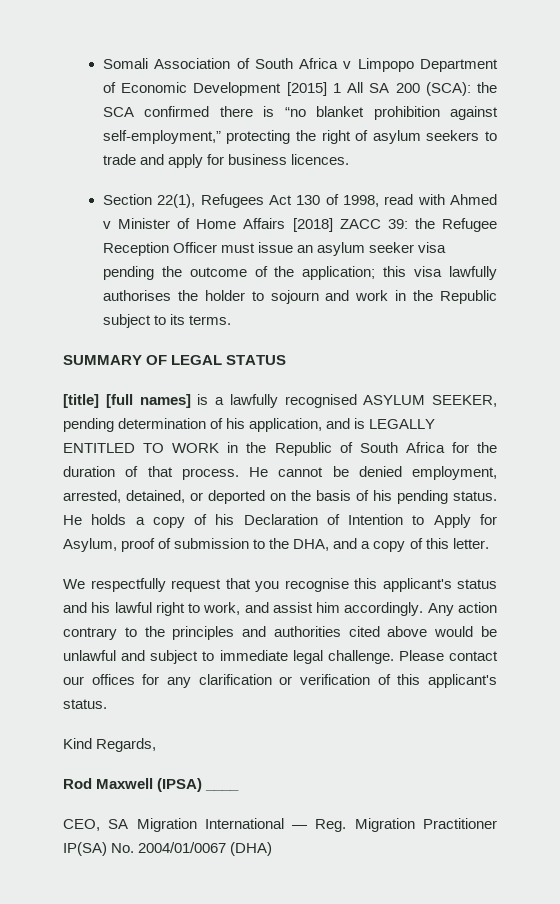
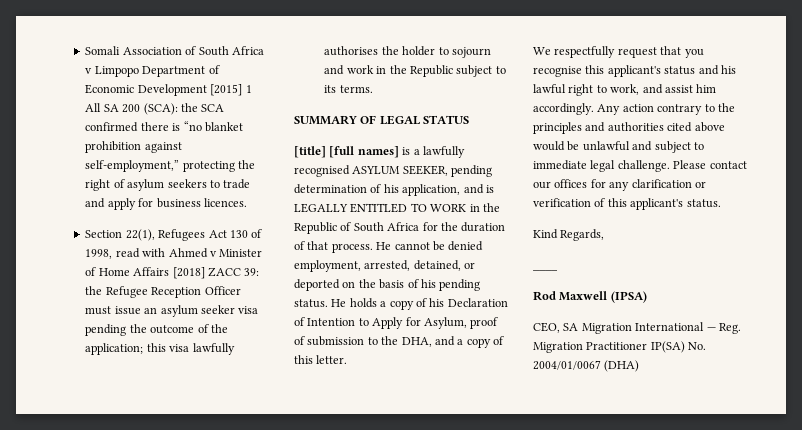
+ ____
- Rod Maxwell (IPSA) ____
+ Rod Maxwell (IPSA)

